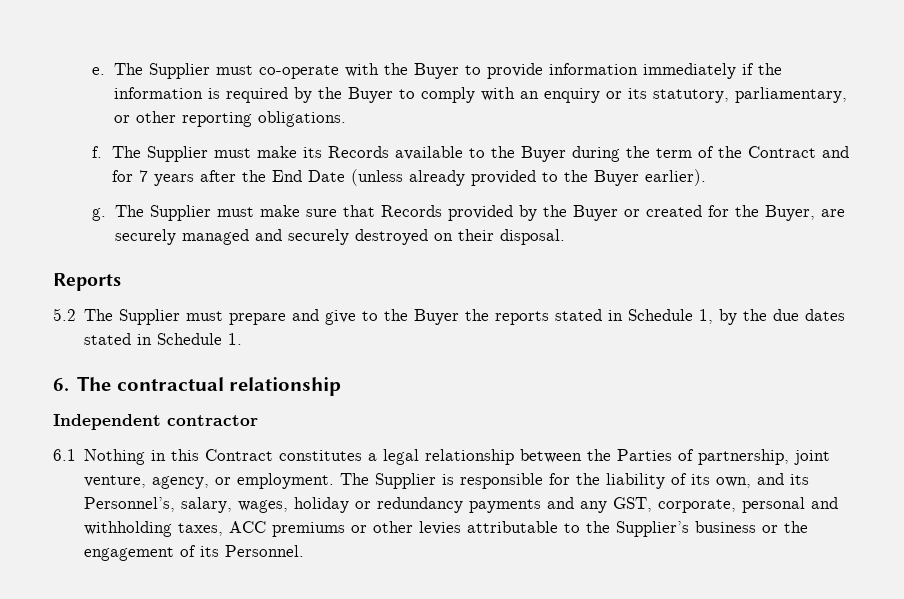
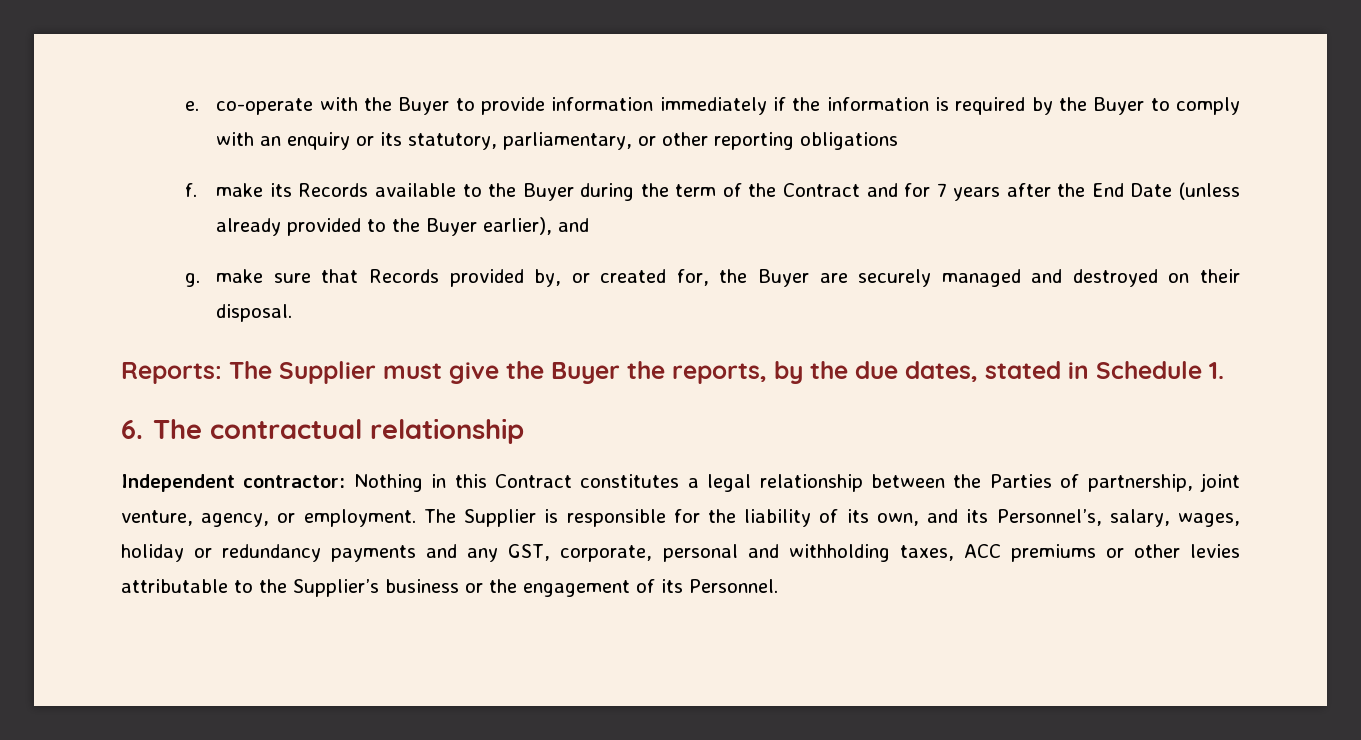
- e. The Supplier must co-operate with the Buyer to provide information immediately if the information is required by the Buyer to comply with an enquiry or its statutory, parliamentary, or other reporting obligations.
+ e. co-operate with the Buyer to provide information immediately if the information is required by the Buyer to comply with an enquiry or its statutory, parliamentary, or other reporting obligations
- f. The Supplier must make its Records available to the Buyer during the term of the Contract and for 7 years after the End Date (unless already provided to the Buyer earlier).
+ f. make its Records available to the Buyer during the term of the Contract and for 7 years after the End Date (unless already provided to the Buyer earlier), and
- g. The Supplier must make sure that Records provided by the Buyer or created for the Buyer, are securely managed and securely destroyed on their disposal.
+ g. make sure that Records provided by, or created for, the Buyer are securely managed and destroyed on their disposal.
- Reports
- 5.2 The Supplier must prepare and give to the Buyer the reports stated in Schedule 1, by the due dates stated in Schedule 1.
+ Reports: The Supplier must give the Buyer the reports, by the due dates, stated in Schedule 1.
- Independent contractor
- 6.1 Nothing in this Contract constitutes a legal relationship between the Parties of partnership, joint venture, agency, or employment.
+ Independent contractor: Nothing in this Contract constitutes a legal relationship between the Parties of partnership, joint venture, agency, or employment.

